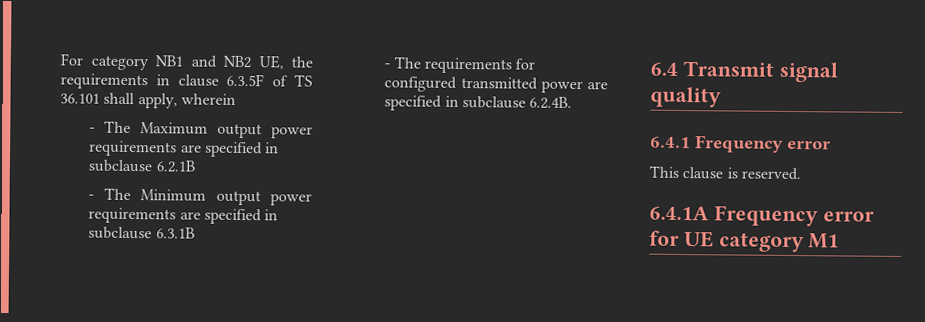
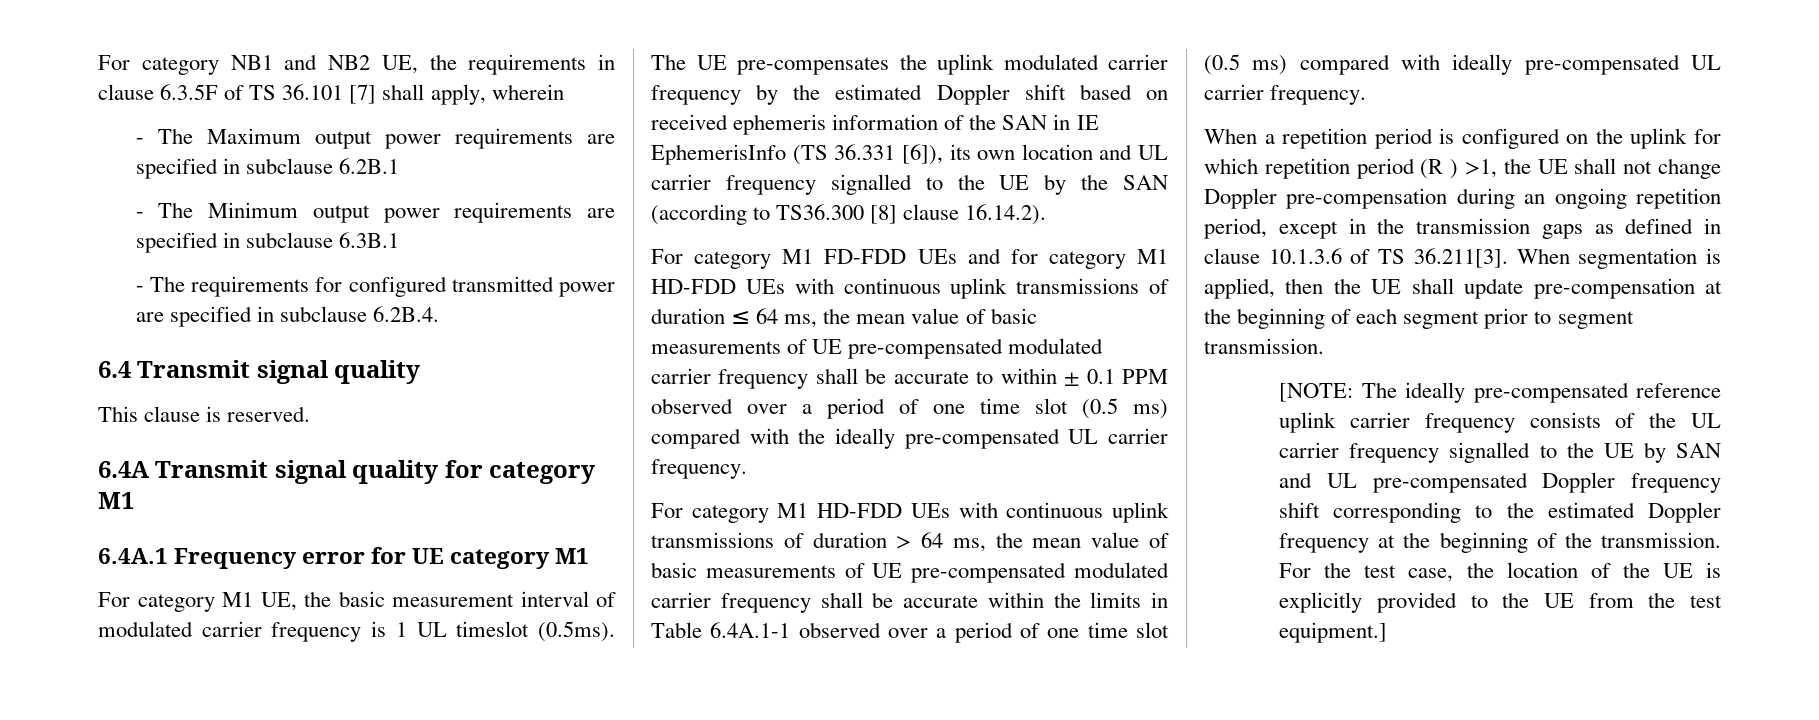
- For category NB1 and NB2 UE, the requirements in clause 6.3.5F of TS 36.101 shall apply, wherein
+ For category NB1 and NB2 UE, the requirements in clause 6.3.5F of TS 36.101 [7] shall apply, wherein
- - The Maximum output power requirements are specified in subclause 6.2.1B
+ - The Maximum output power requirements are specified in subclause 6.2B.1
- - The Minimum output power requirements are specified in subclause 6.3.1B
+ - The Minimum output power requirements are specified in subclause 6.3B.1
- - The requirements for configured transmitted power are specified in subclause 6.2.4B.
+ - The requirements for configured transmitted power are specified in subclause 6.2B.4.
- 6.4.1 Frequency error
- 6.4.1A Frequency error for UE category M1
+ 6.4A Transmit signal quality for category M1
+ 6.4A.1 Frequency error for UE category M1
+ For category M1 UE, the basic measurement interval of modulated carrier frequency is 1 UL timeslot (0.5ms). The UE pre-compensates the uplink modulated carrier frequency by the estimated Doppler shift based on received ephemeris information of the SAN in IE EphemerisInfo (TS 36.331 [6]), its own location and UL carrier frequency signalled to the UE by the SAN (according to TS36.300 [8] clause 16.14.2).
+ For category M1 FD-FDD UEs and for category M1 HD-FDD UEs with continuous uplink transmissions of duration ≤ 64 ms, the mean value of basic measurements of UE pre-compensated modulated carrier frequency shall be accurate to within ± 0.1 PPM observed over a period of one time slot (0.5 ms) compared with the ideally pre-compensated UL carrier frequency.
+ For category M1 HD-FDD UEs with continuous uplink transmissions of duration > 64 ms, the mean value of basic measurements of UE pre-compensated modulated carrier frequency shall be accurate within the limits in Table 6.4A.1-1 observed over a period of one time slot (0.5 ms) compared with ideally pre-compensated UL carrier frequency.
+ When a repetition period is configured on the uplink for which repetition period (R ) >1, the UE shall not change Doppler pre-compensation during an ongoing repetition period, except in the transmission gaps as defined in clause 10.1.3.6 of TS 36.211[3]. When segmentation is applied, then the UE shall update pre-compensation at the beginning of each segment prior to segment transmission.
+ [NOTE: The ideally pre-compensated reference uplink carrier frequency consists of the UL carrier frequency signalled to the UE by SAN and UL pre-compensated Doppler frequency shift corresponding to the estimated Doppler frequency at the beginning of the transmission. For the test case, the location of the UE is explicitly provided to the UE from the test equipment.]

